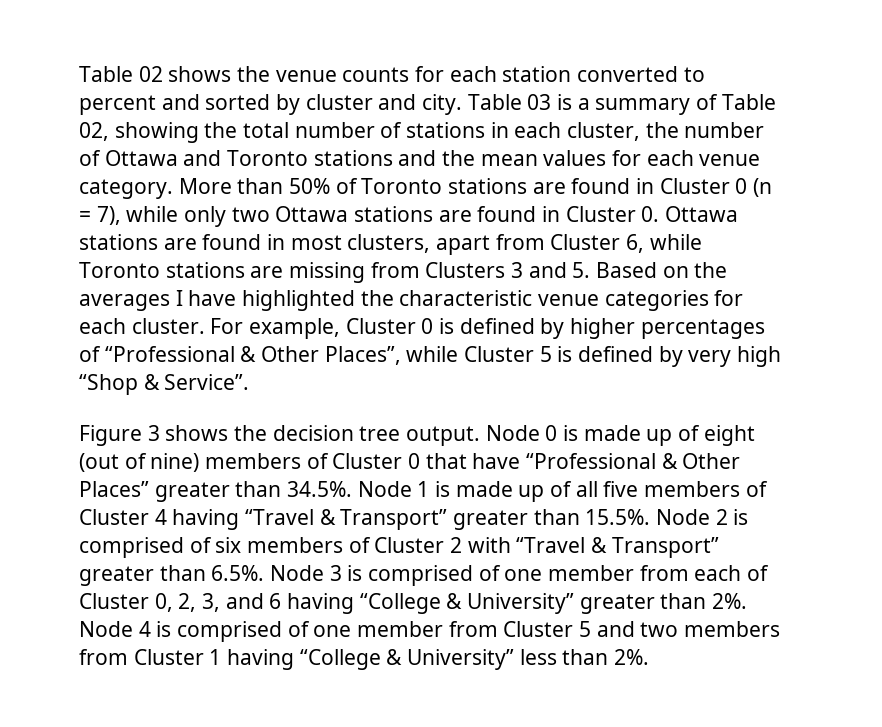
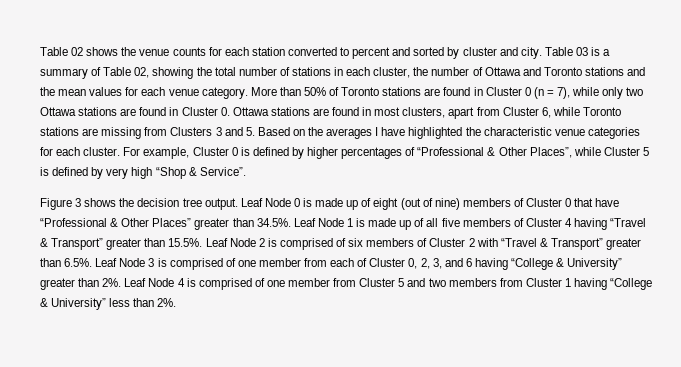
- Node 0 is made up of eight (out of nine) members of Cluster 0 that have “Professional & Other Places” greater than 34.5%. Node 1 is made up of all five members of Cluster 4 having “Travel & Transport” greater than 15.5%. Node 2 is comprised of six members of Cluster 2 with “Travel & Transport” greater than 6.5%. Node 3 is comprised of one member from each of Cluster 0, 2, 3, and 6 having “College & University” greater than 2%.
+ Leaf Node 0 is made up of eight (out of nine) members of Cluster 0 that have “Professional & Other Places” greater than 34.5%. Leaf Node 1 is made up of all five members of Cluster 4 having “Travel & Transport” greater than 15.5%. Leaf Node 2 is comprised of six members of Cluster 2 with “Travel & Transport” greater than 6.5%. Leaf Node 3 is comprised of one member from each of Cluster 0, 2, 3, and 6 having “College & University” greater than 2%.
- Node 4 is comprised of one member from Cluster 5 and two members from Cluster 1 having “College & University” less than 2%.
+ Leaf Node 4 is comprised of one member from Cluster 5 and two members from Cluster 1 having “College & University” less than 2%.

